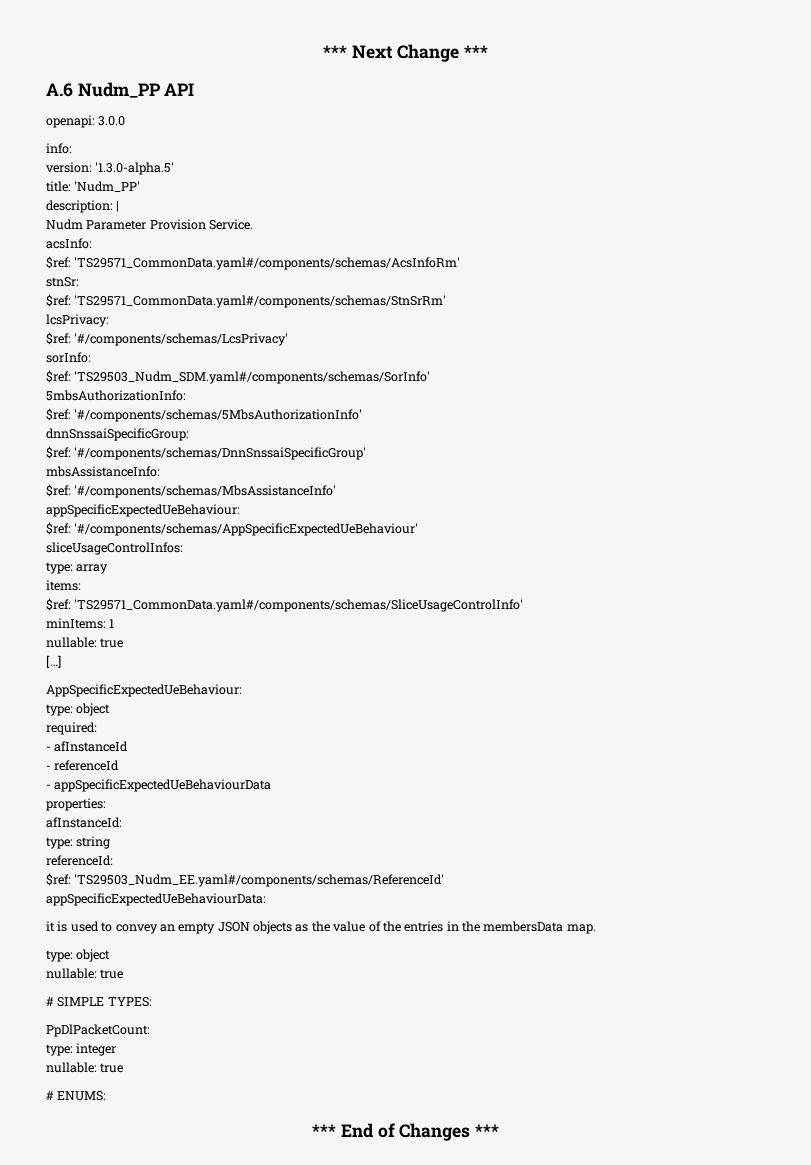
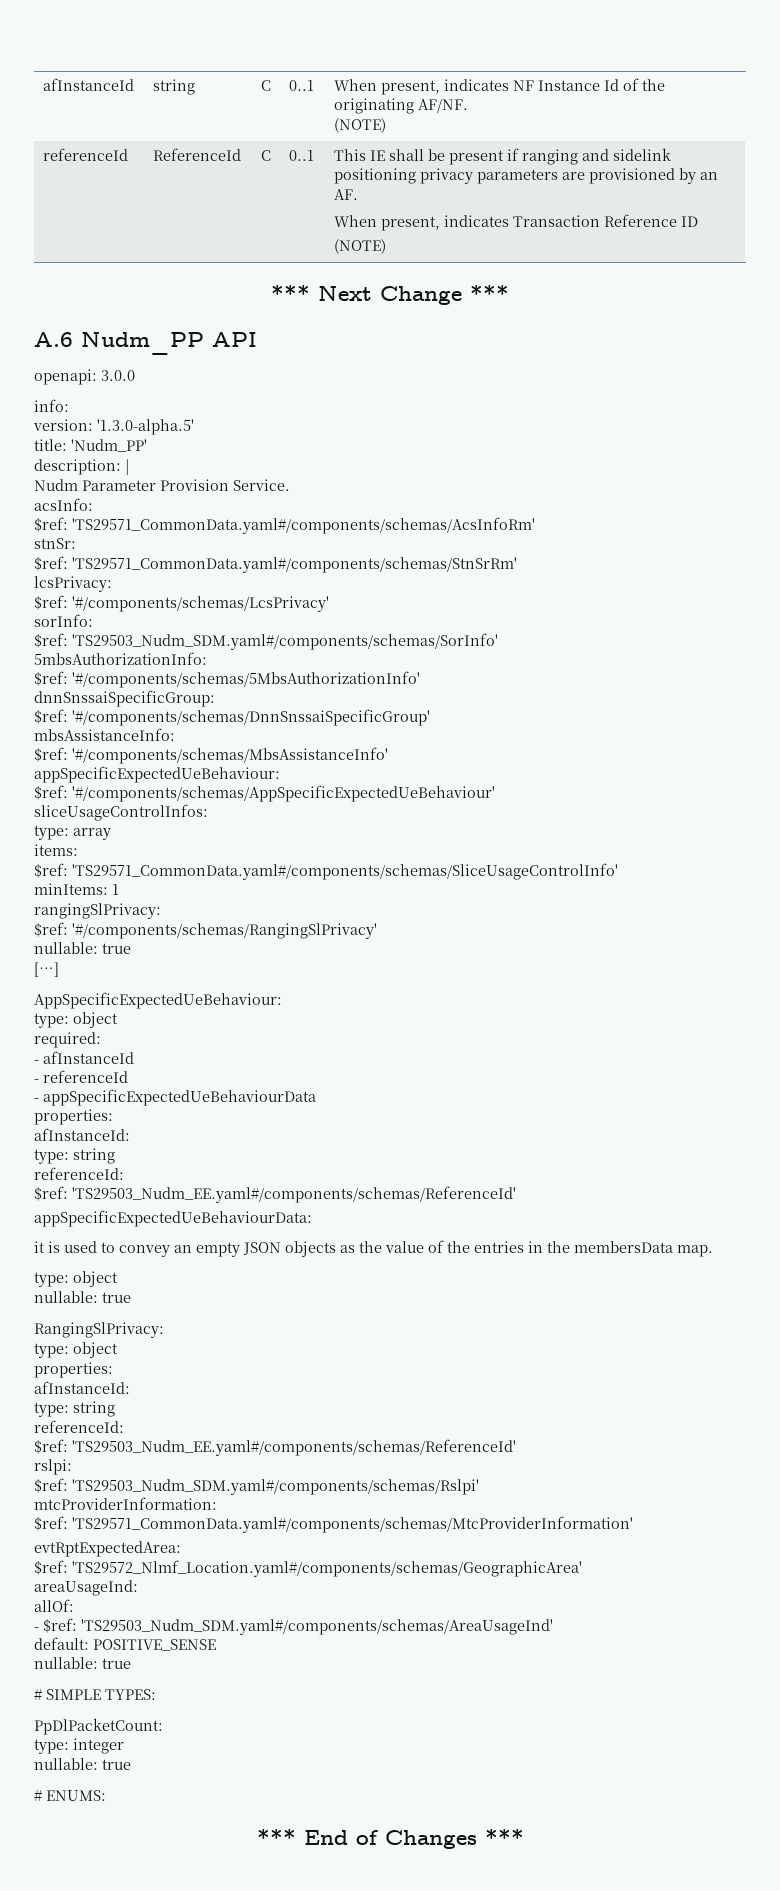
+ afInstanceId | string | C | 0..1 | When present, indicates NF Instance Id of the originating AF/NF.
+ (NOTE)
+ referenceId | ReferenceId | C | 0..1 | This IE shall be present if ranging and sidelink positioning privacy parameters are provisioned by an AF.
+ When present, indicates Transaction Reference ID
+ (NOTE)
+ rangingSlPrivacy:
+ $ref: '#/components/schemas/RangingSlPrivacy'
+ RangingSlPrivacy:
+ type: object
+ properties:
+ afInstanceId:
+ type: string
+ referenceId:
+ $ref: 'TS29503_Nudm_EE.yaml#/components/schemas/ReferenceId'
+ rslpi:
+ $ref: 'TS29503_Nudm_SDM.yaml#/components/schemas/Rslpi'
+ mtcProviderInformation:
+ $ref: 'TS29571_CommonData.yaml#/components/schemas/MtcProviderInformation'
+ evtRptExpectedArea:
+ $ref: 'TS29572_Nlmf_Location.yaml#/components/schemas/GeographicArea'
+ areaUsageInd:
+ allOf:
+ - $ref: 'TS29503_Nudm_SDM.yaml#/components/schemas/AreaUsageInd'
+ default: POSITIVE_SENSE
+ nullable: true

